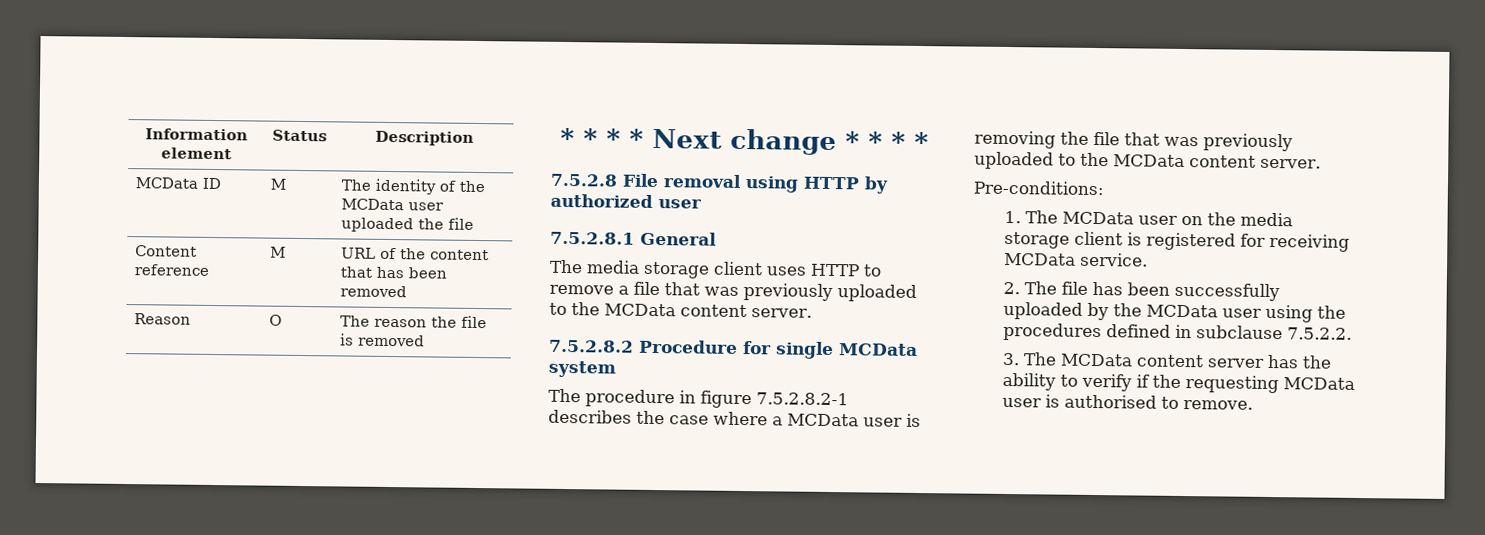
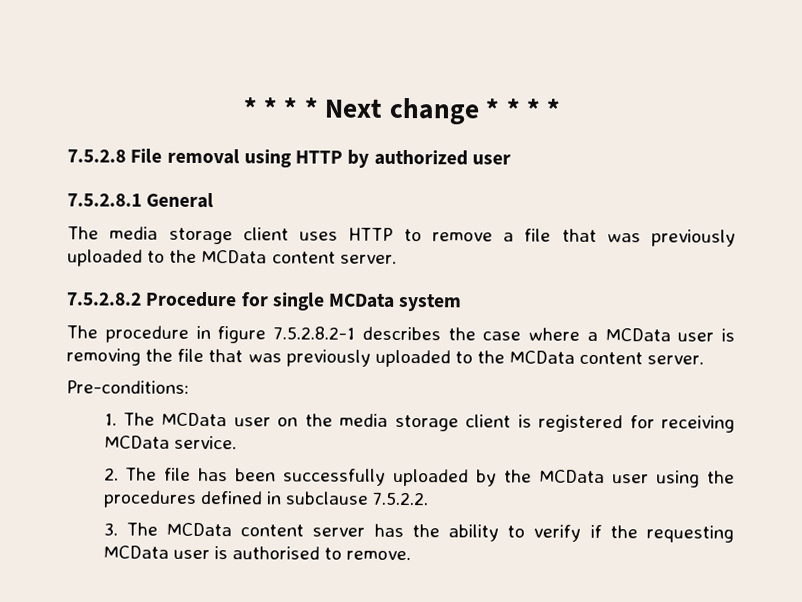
- Information element | Status | Description
- MCData ID | M | The identity of the MCData user uploaded the file
- Content reference | M | URL of the content that has been removed
- Reason | O | The reason the file is removed

